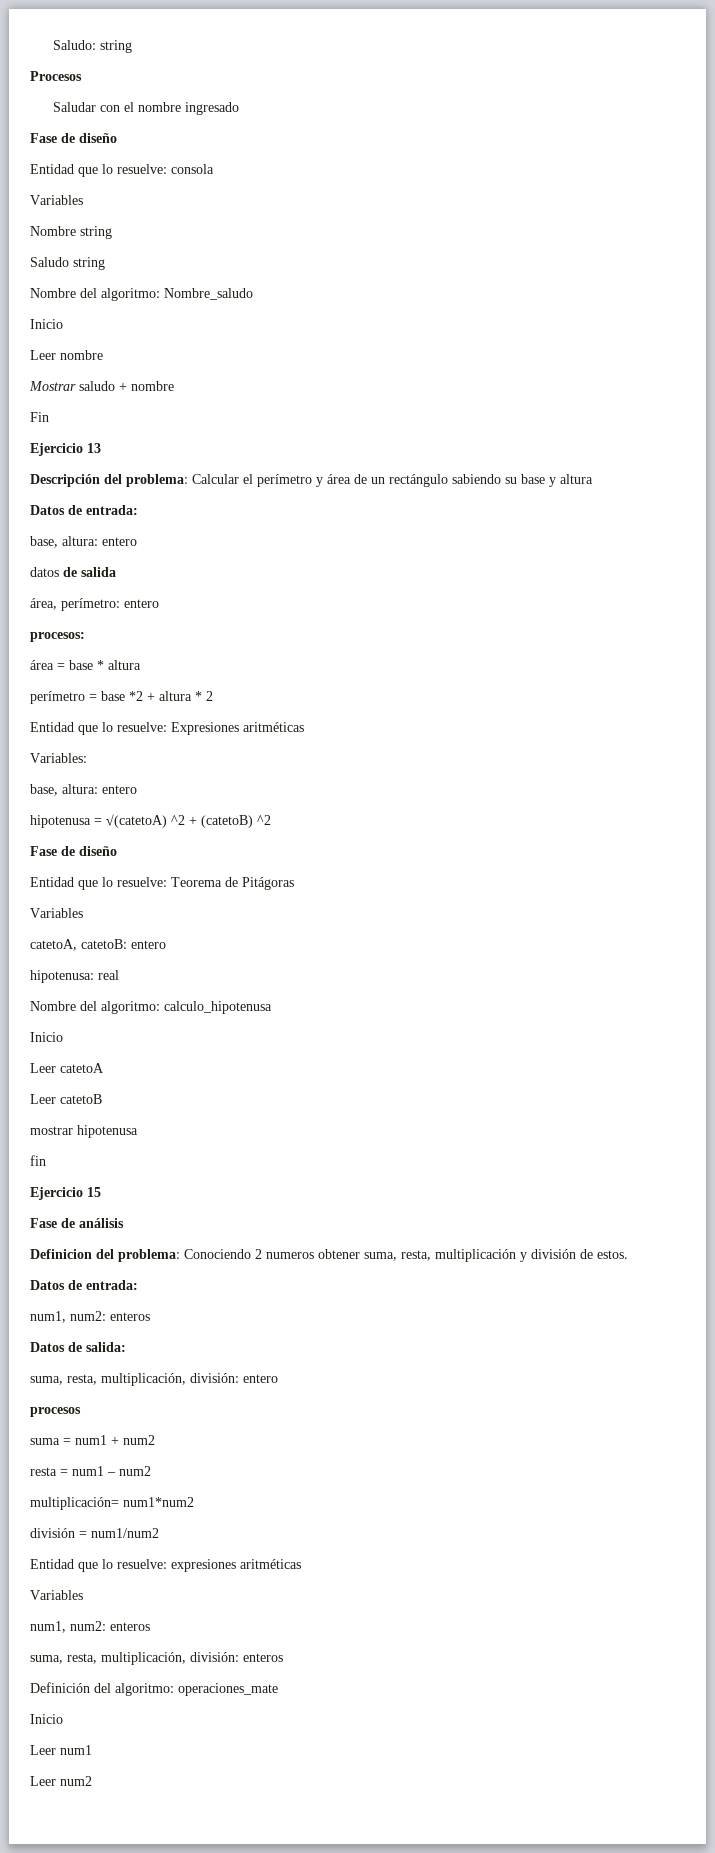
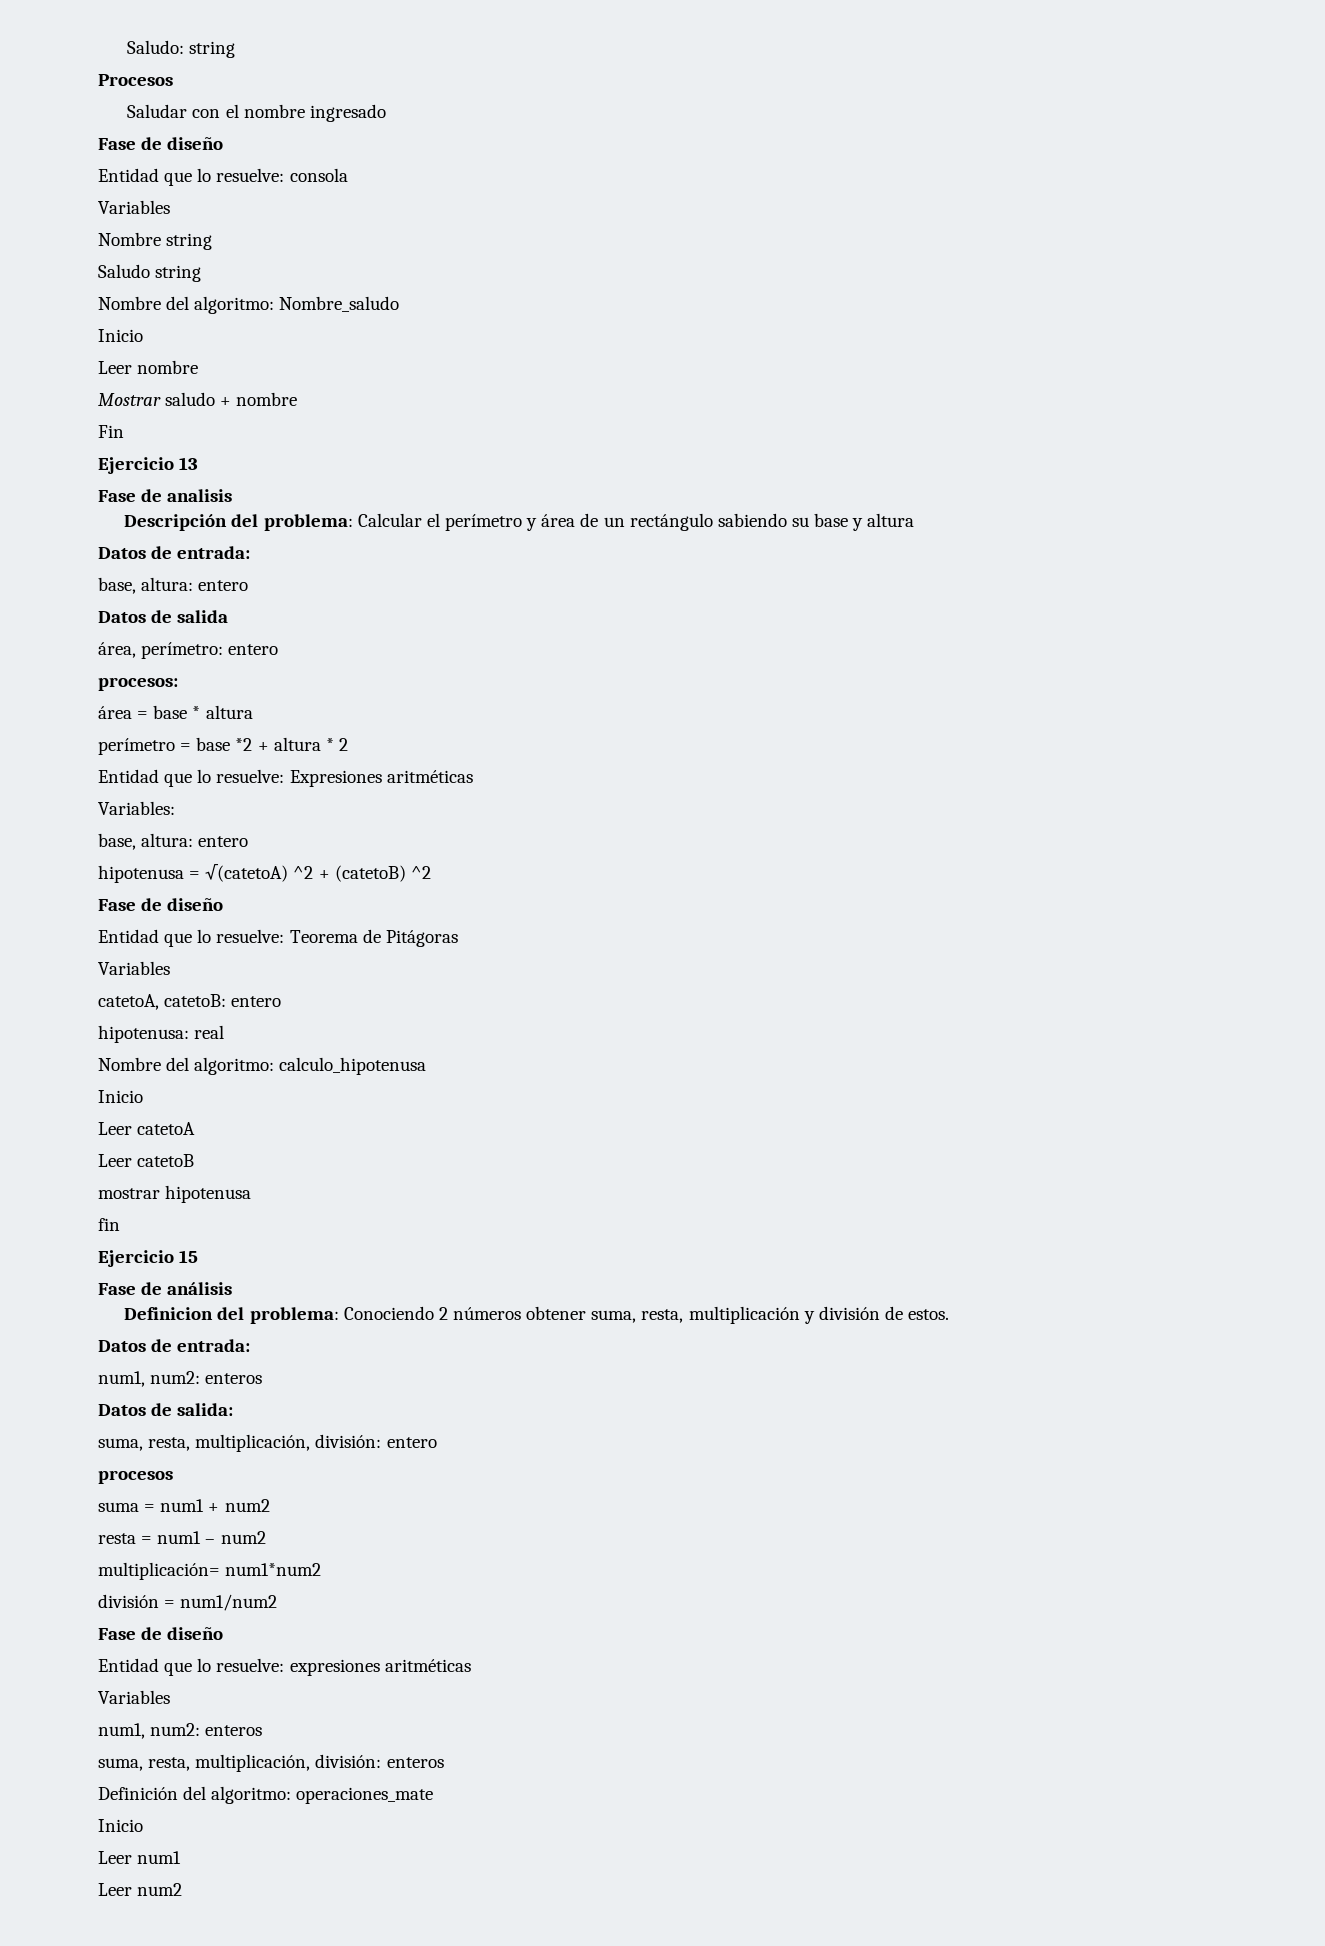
+ Fase de analisis
- datos de salida
+ Datos de salida
- Definicion del problema: Conociendo 2 numeros obtener suma, resta, multiplicación y división de estos.
+ Definicion del problema: Conociendo 2 números obtener suma, resta, multiplicación y división de estos.
  división = num1/num2
+ Fase de diseño

